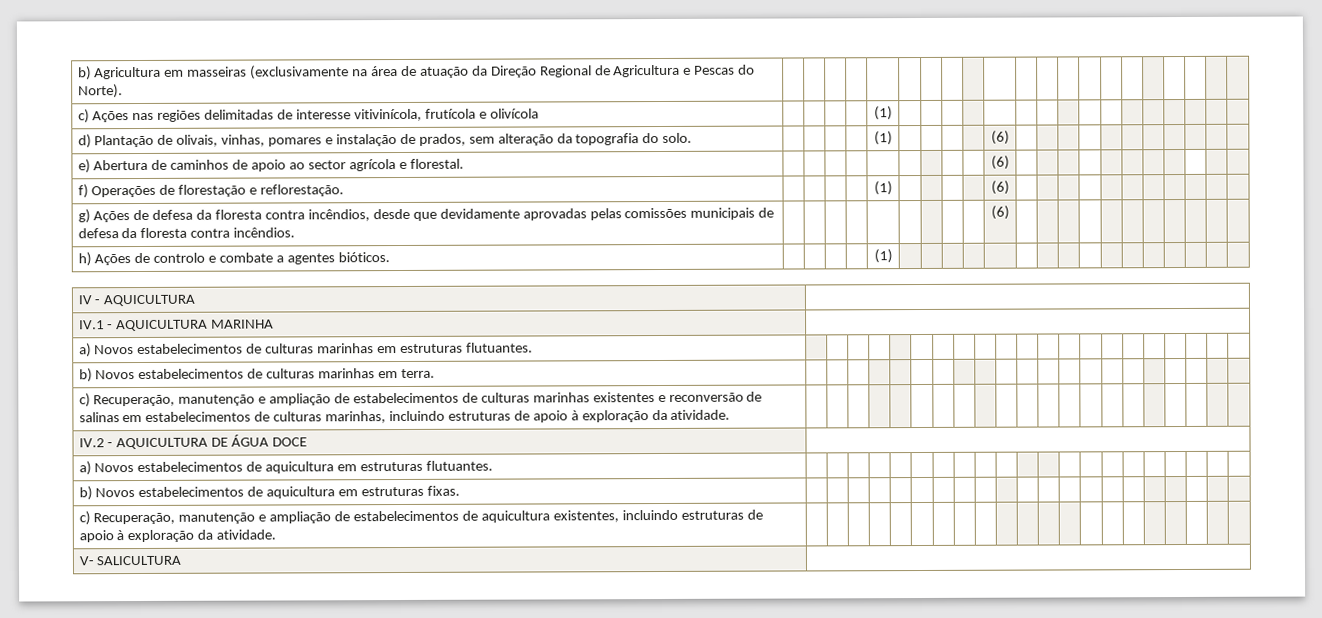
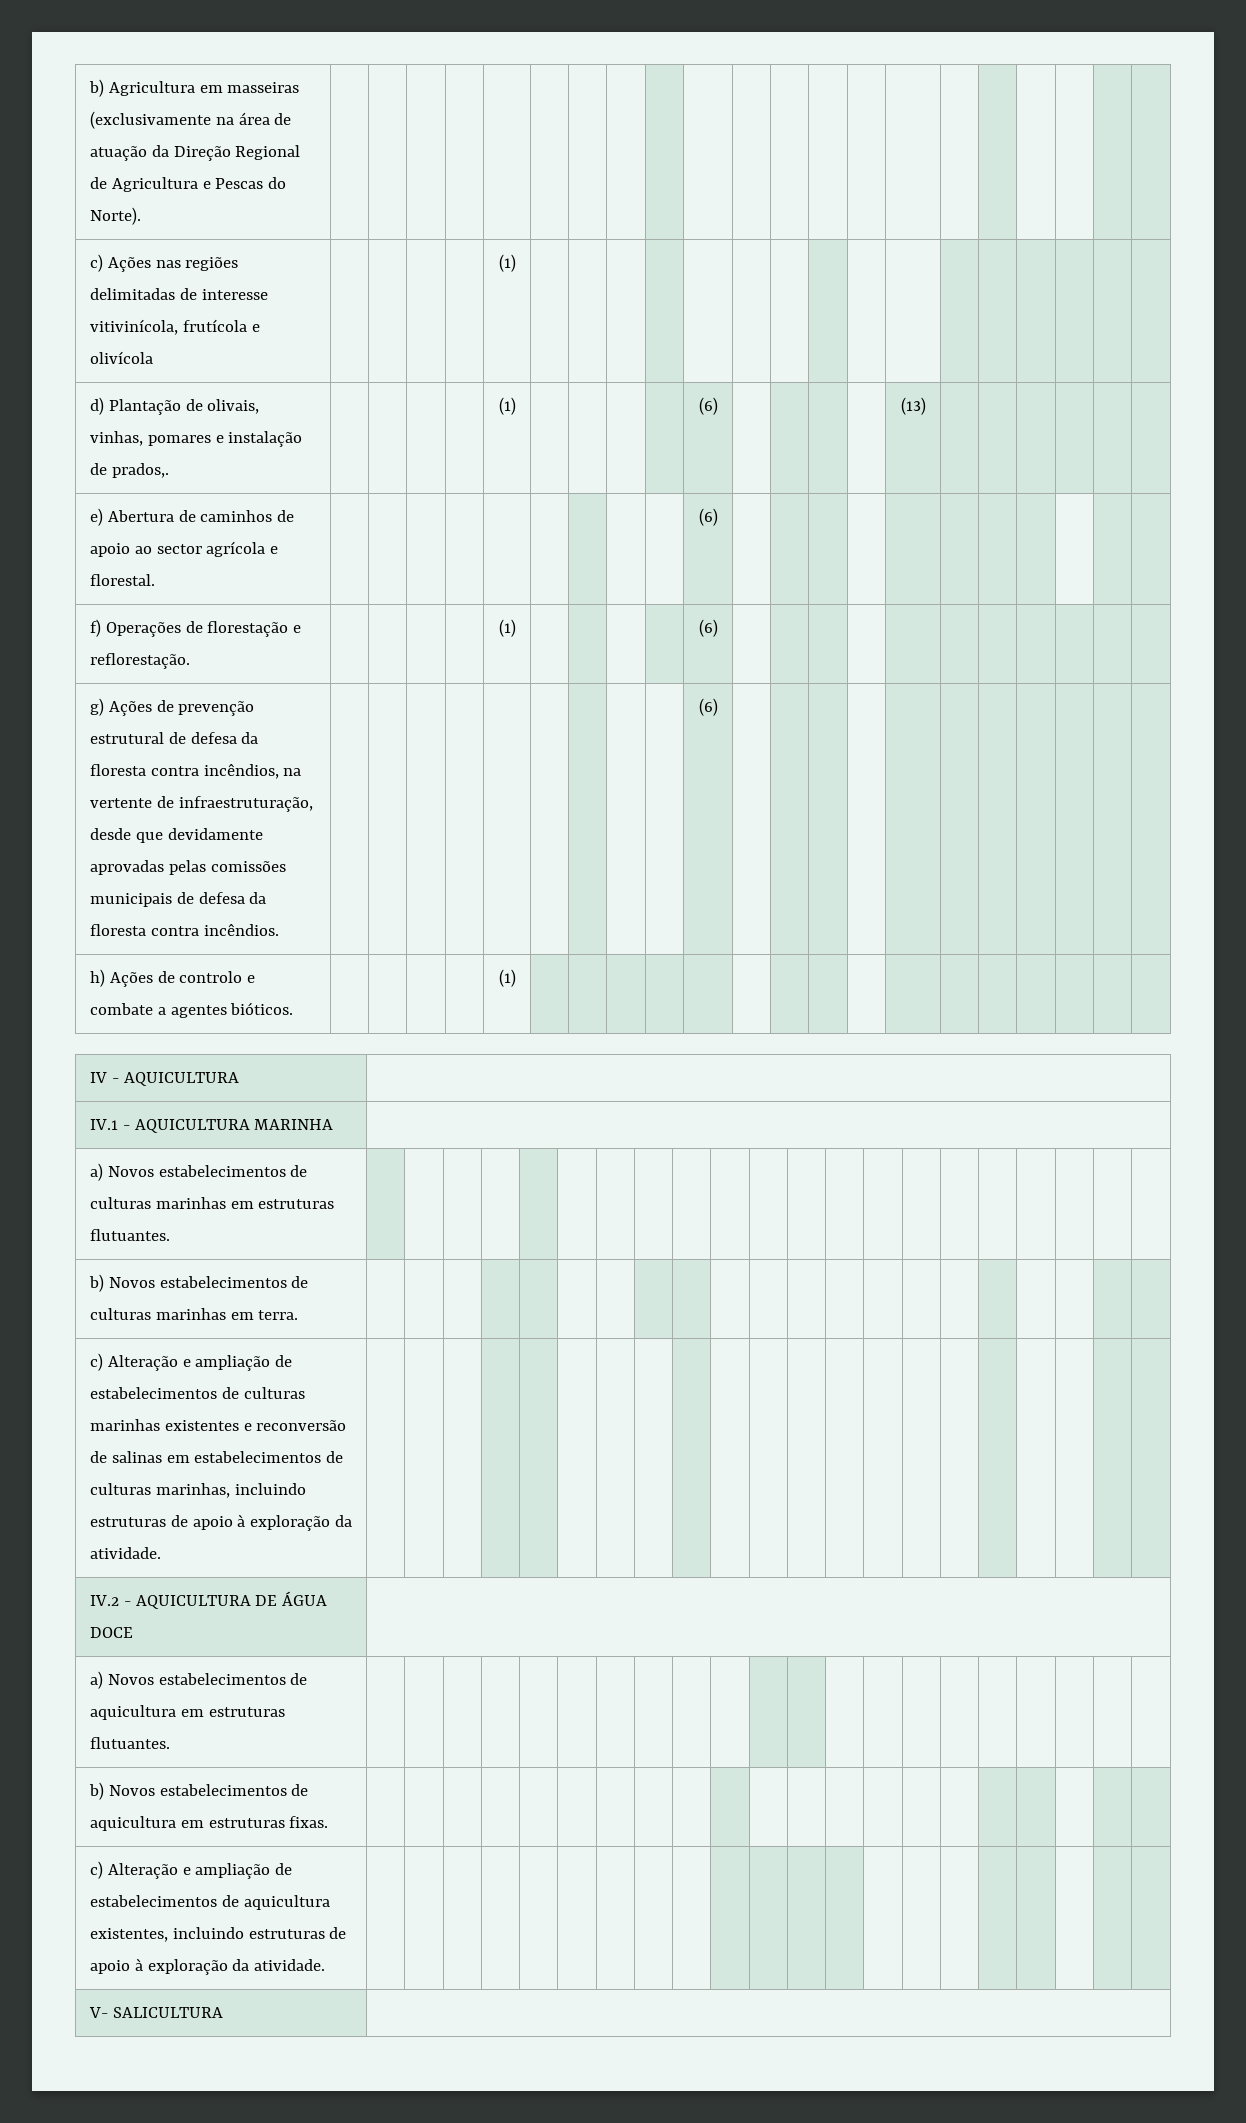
- d) Plantação de olivais, vinhas, pomares e instalação de prados, sem alteração da topografia do solo. | | | | | (1) | | | | | (6) | | | | | | | | | | |
+ d) Plantação de olivais, vinhas, pomares e instalação de prados,. | | | | | (1) | | | | | (6) | | | | | (13) | | | | | |
- g) Ações de defesa da floresta contra incêndios, desde que devidamente aprovadas pelas comissões municipais de defesa da floresta contra incêndios. | | | | | | | | | | (6) | | | | | | | | | | |
+ g) Ações de prevenção estrutural de defesa da floresta contra incêndios, na vertente de infraestruturação, desde que devidamente aprovadas pelas comissões municipais de defesa da floresta contra incêndios. | | | | | | | | | | (6) | | | | | | | | | | |
- c) Recuperação, manutenção e ampliação de estabelecimentos de culturas marinhas existentes e reconversão de salinas em estabelecimentos de culturas marinhas, incluindo estruturas de apoio à exploração da atividade. | | | | | | | | | | | | | | | | | | | | |
+ c) Alteração e ampliação de estabelecimentos de culturas marinhas existentes e reconversão de salinas em estabelecimentos de culturas marinhas, incluindo estruturas de apoio à exploração da atividade. | | | | | | | | | | | | | | | | | | | | |
- c) Recuperação, manutenção e ampliação de estabelecimentos de aquicultura existentes, incluindo estruturas de apoio à exploração da atividade. | | | | | | | | | | | | | | | | | | | | |
+ c) Alteração e ampliação de estabelecimentos de aquicultura existentes, incluindo estruturas de apoio à exploração da atividade. | | | | | | | | | | | | | | | | | | | | |

